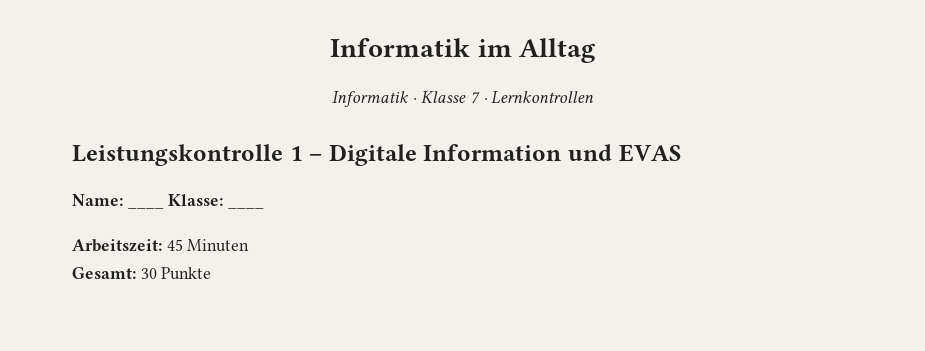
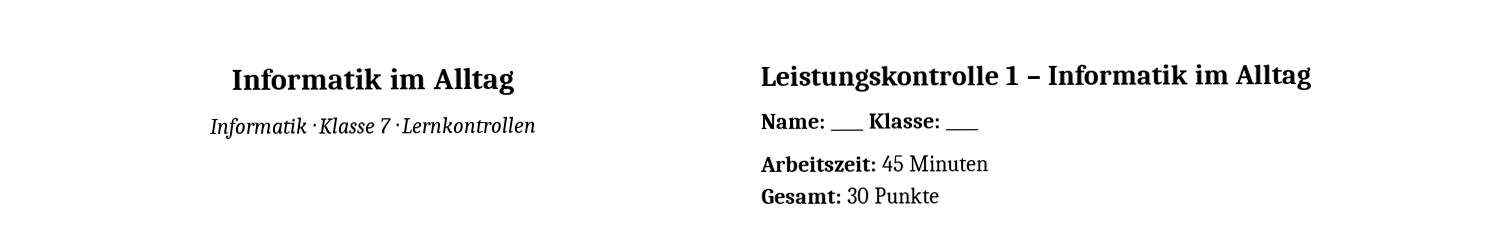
- Leistungskontrolle 1 – Digitale Information und EVAS
+ Leistungskontrolle 1 – Informatik im Alltag

